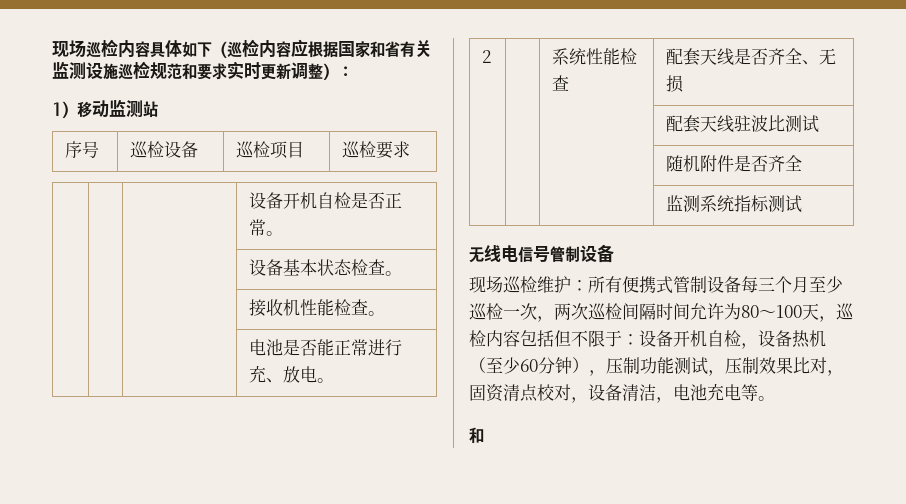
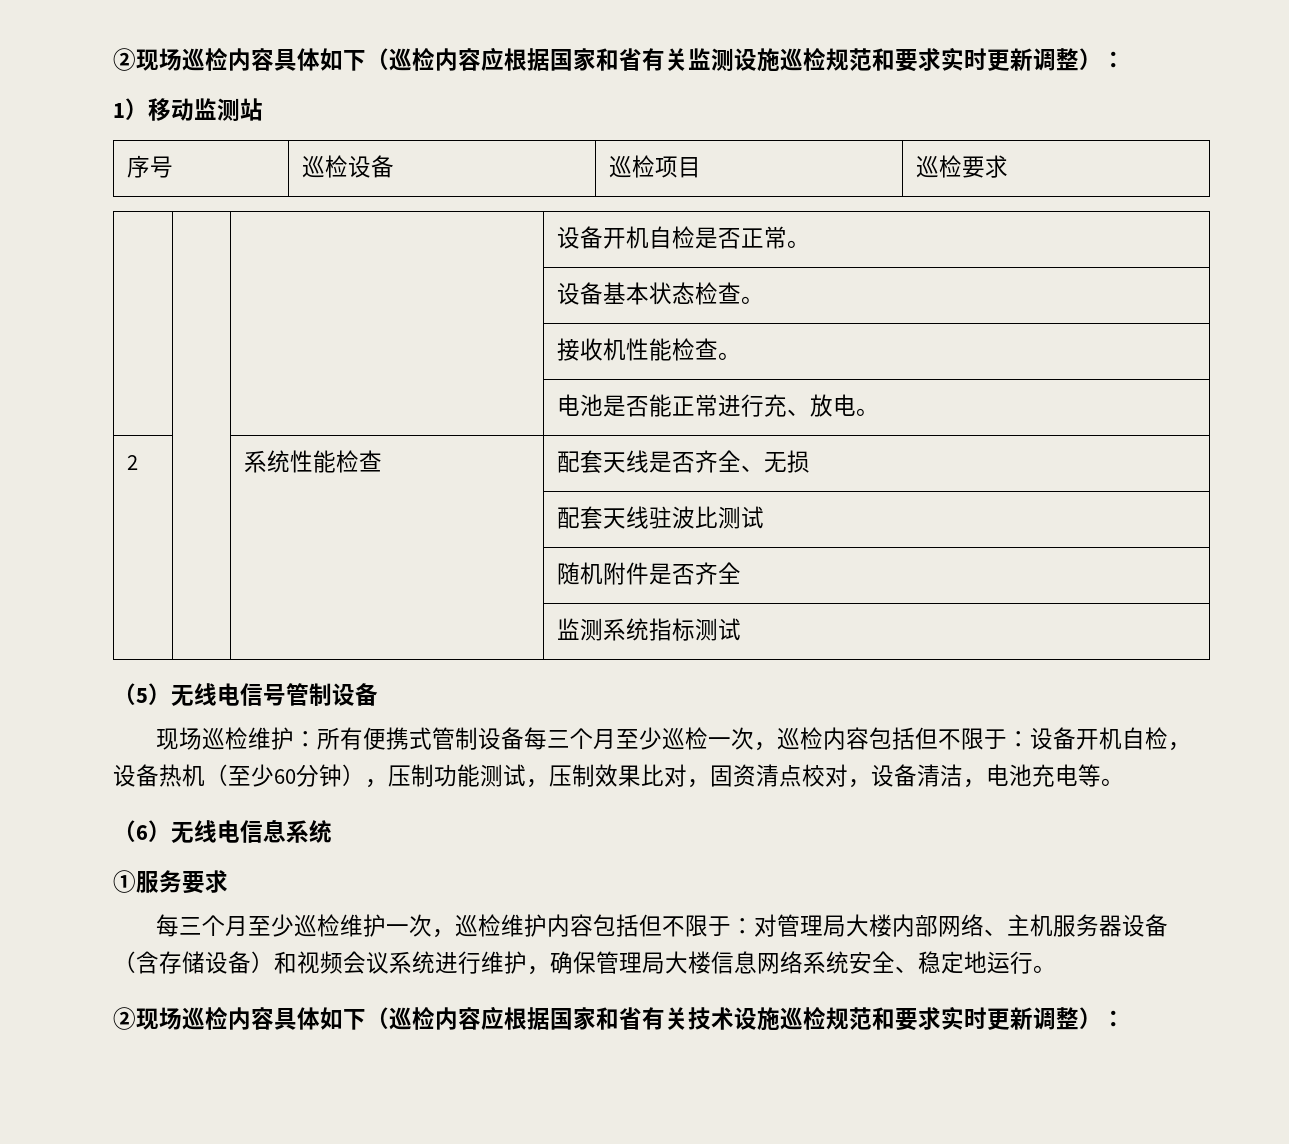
- 现场巡检内容具体如下（巡检内容应根据国家和省有关监测设施巡检规范和要求实时更新调整）：
+ ②现场巡检内容具体如下（巡检内容应根据国家和省有关监测设施巡检规范和要求实时更新调整）：
- 无线电信号管制设备
+ （5）无线电信号管制设备
- 现场巡检维护：所有便携式管制设备每三个月至少巡检一次，两次巡检间隔时间允许为80～100天，巡检内容包括但不限于：设备开机自检，设备热机（至少60分钟），压制功能测试，压制效果比对，固资清点校对，设备清洁，电池充电等。
- 和
+ 现场巡检维护：所有便携式管制设备每三个月至少巡检一次，巡检内容包括但不限于：设备开机自检，设备热机（至少60分钟），压制功能测试，压制效果比对，固资清点校对，设备清洁，电池充电等。
+ （6）无线电信息系统
+ ①服务要求
+ 每三个月至少巡检维护一次，巡检维护内容包括但不限于：对管理局大楼内部网络、主机服务器设备（含存储设备）和视频会议系统进行维护，确保管理局大楼信息网络系统安全、稳定地运行。
+ ②现场巡检内容具体如下（巡检内容应根据国家和省有关技术设施巡检规范和要求实时更新调整）：

